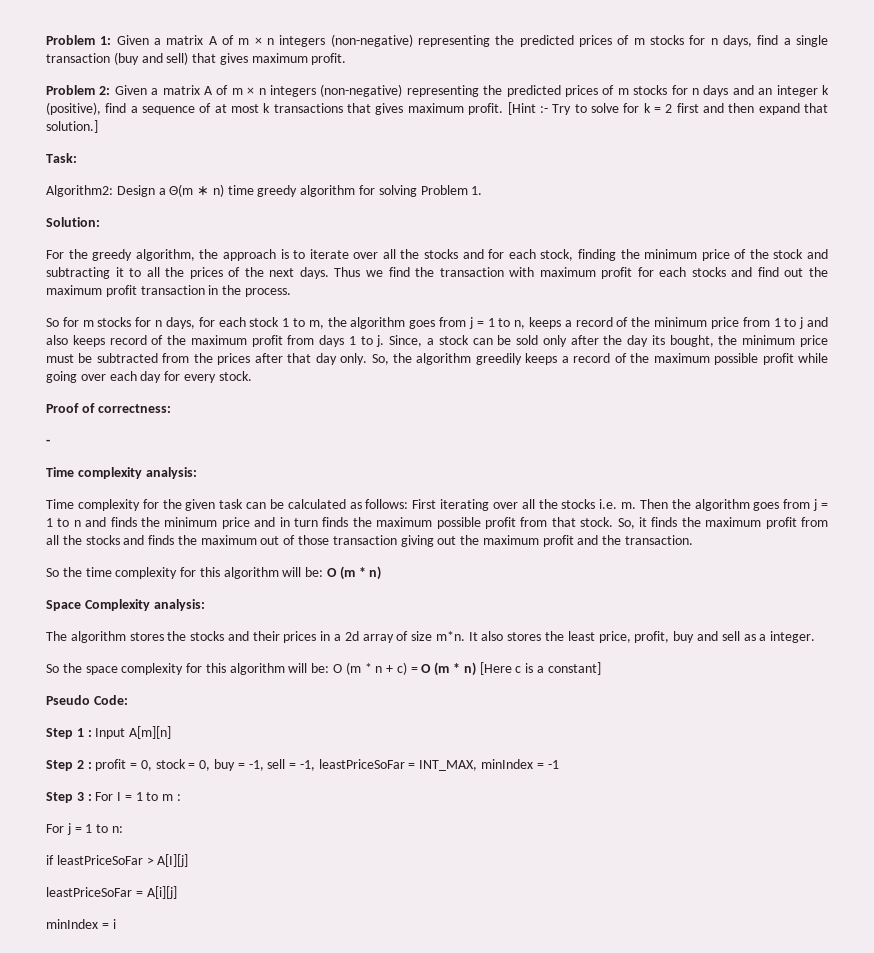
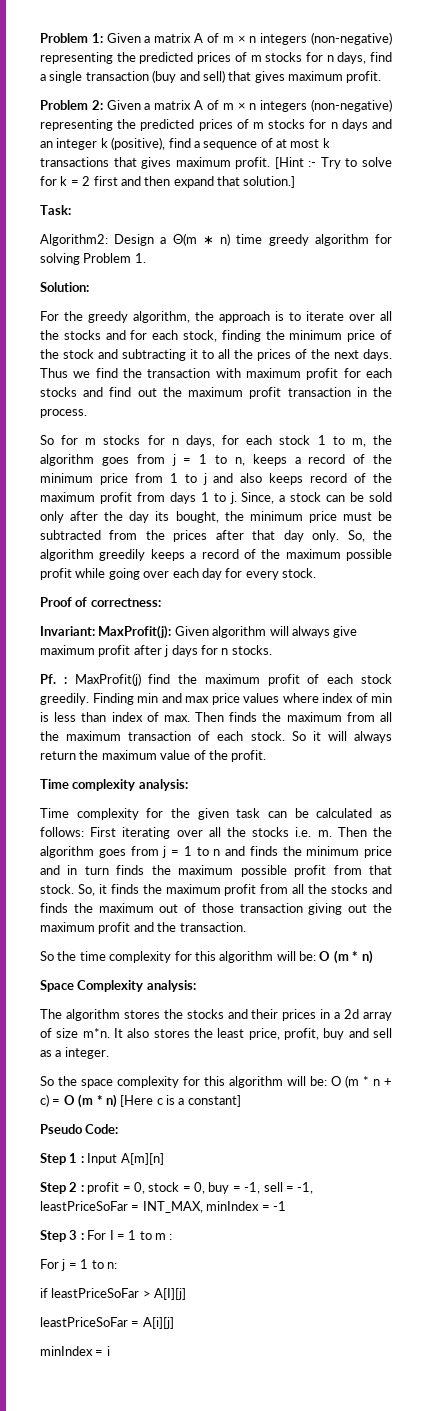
- -
+ Invariant: MaxProfit(j): Given algorithm will always give maximum profit after j days for n stocks.
+ Pf. : MaxProfit(j) find the maximum profit of each stock greedily. Finding min and max price values where index of min is less than index of max. Then finds the maximum from all the maximum transaction of each stock. So it will always return the maximum value of the profit.

